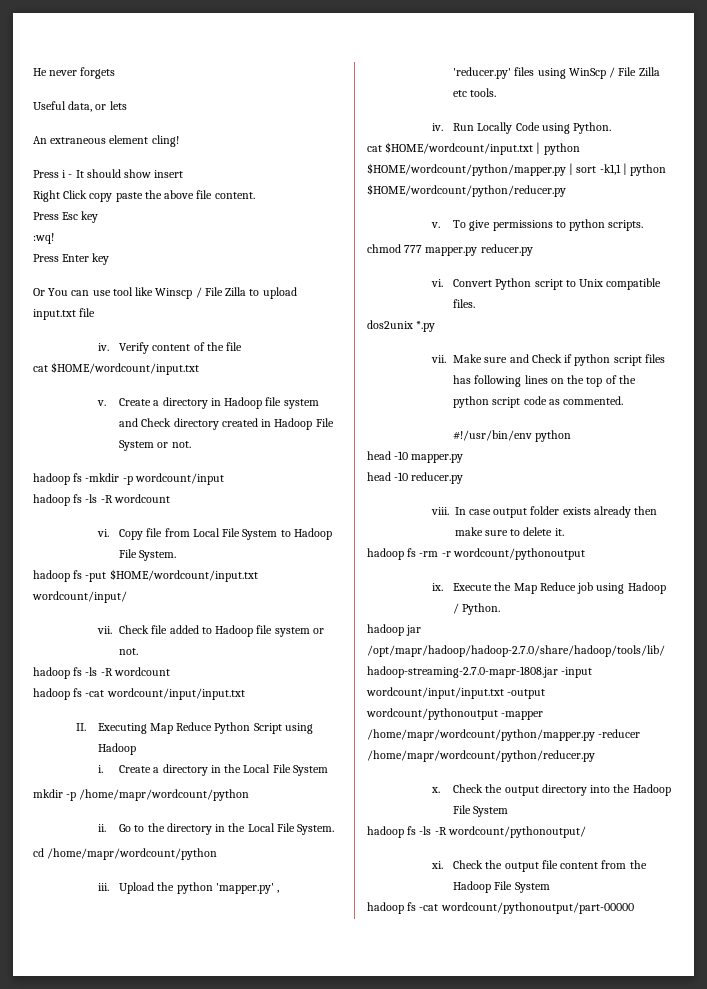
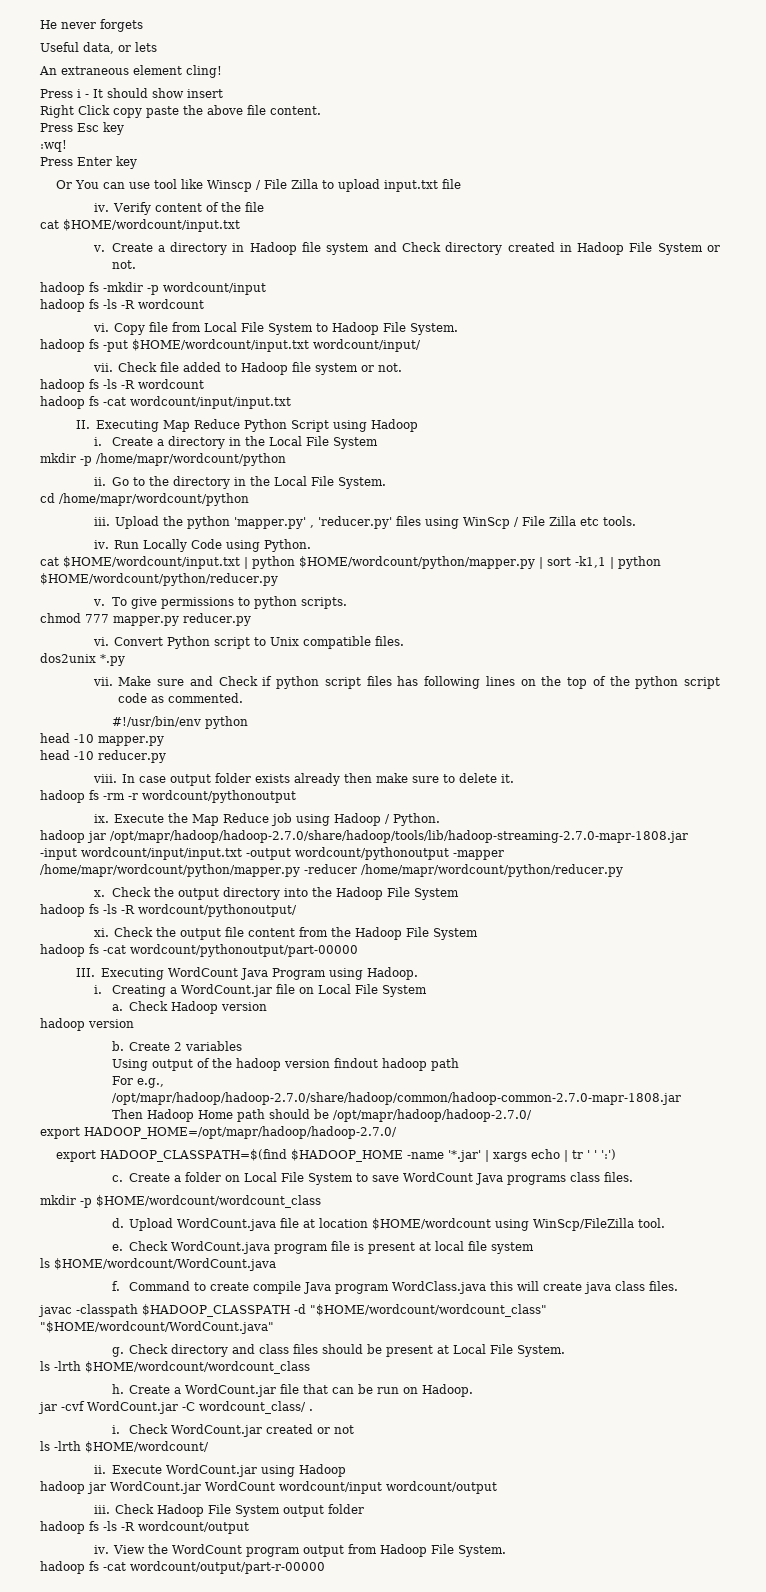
+ III. Executing WordCount Java Program using Hadoop.
+ i. Creating a WordCount.jar file on Local File System
+ a. Check Hadoop version
+ hadoop version
+ b. Create 2 variables
+ Using output of the hadoop version findout hadoop path
+ For e.g., /opt/mapr/hadoop/hadoop-2.7.0/share/hadoop/common/hadoop-common-2.7.0-mapr-1808.jar
+ Then Hadoop Home path should be /opt/mapr/hadoop/hadoop-2.7.0/
+ export HADOOP_HOME=/opt/mapr/hadoop/hadoop-2.7.0/
+ export HADOOP_CLASSPATH=$(find $HADOOP_HOME -name '*.jar' | xargs echo | tr ' ' ':')
+ c. Create a folder on Local File System to save WordCount Java programs class files.
+ mkdir -p $HOME/wordcount/wordcount_class
+ d. Upload WordCount.java file at location $HOME/wordcount using WinScp/FileZilla tool.
+ e. Check WordCount.java program file is present at local file system
+ ls $HOME/wordcount/WordCount.java
+ f. Command to create compile Java program WordClass.java this will create java class files.
+ javac -classpath $HADOOP_CLASSPATH -d "$HOME/wordcount/wordcount_class" "$HOME/wordcount/WordCount.java"
+ g. Check directory and class files should be present at Local File System.
+ ls -lrth $HOME/wordcount/wordcount_class
+ h. Create a WordCount.jar file that can be run on Hadoop.
+ jar -cvf WordCount.jar -C wordcount_class/ .
+ i. Check WordCount.jar created or not
+ ls -lrth $HOME/wordcount/
+ ii. Execute WordCount.jar using Hadoop
+ hadoop jar WordCount.jar WordCount wordcount/input wordcount/output
+ iii. Check Hadoop File System output folder
+ hadoop fs -ls -R wordcount/output
+ iv. View the WordCount program output from Hadoop File System.
+ hadoop fs -cat wordcount/output/part-r-00000

